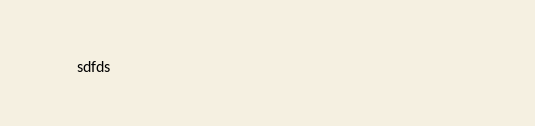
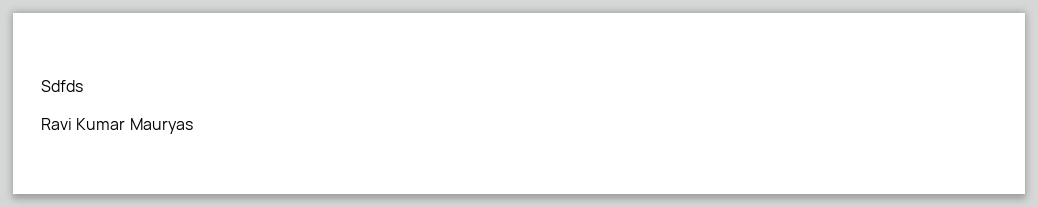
- sdfds
+ Sdfds
+ Ravi Kumar Mauryas

